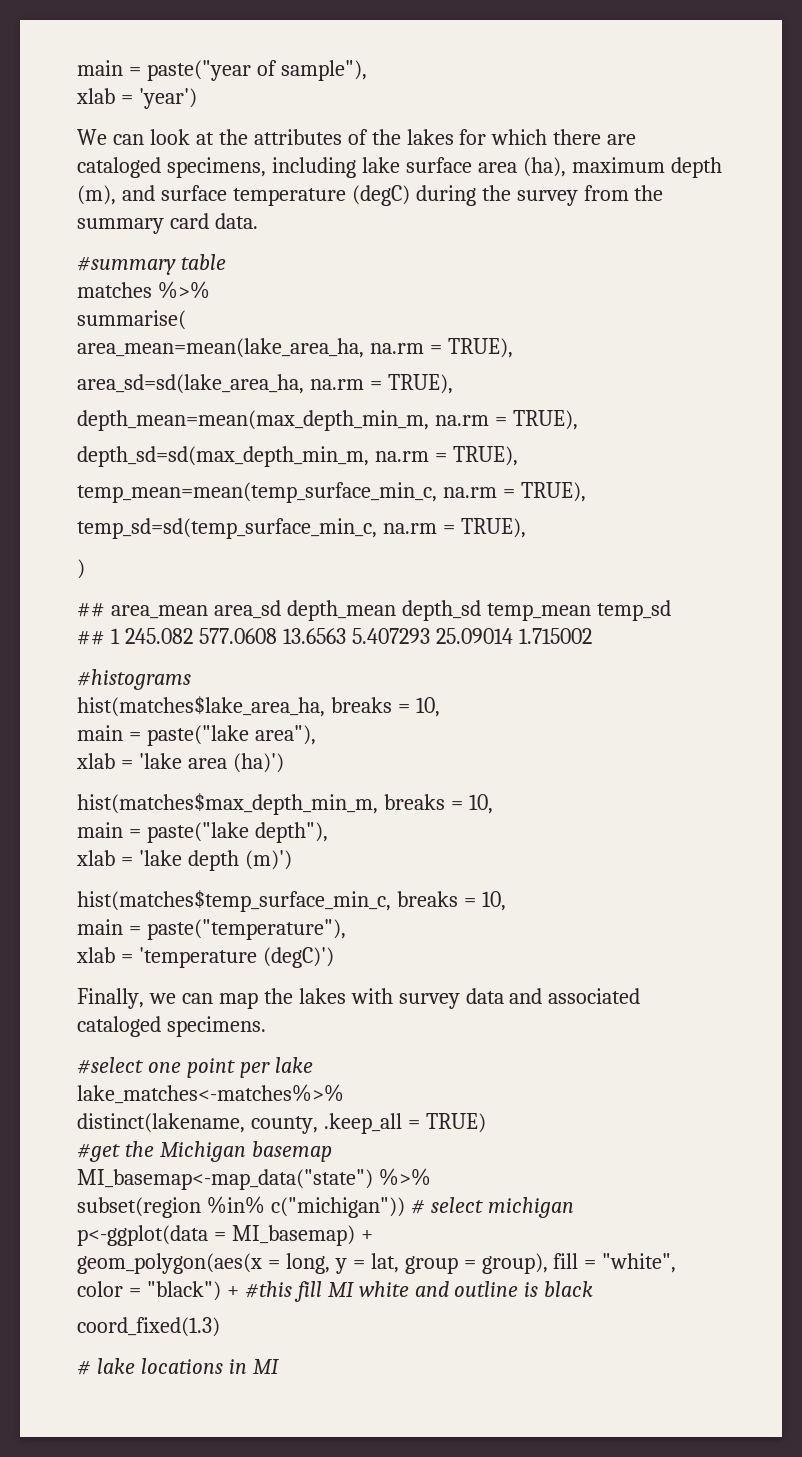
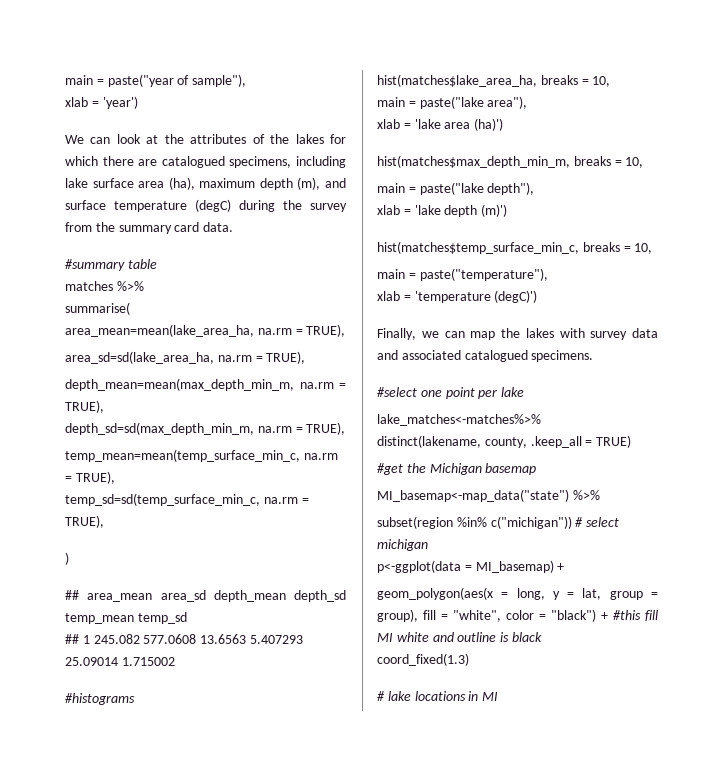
- We can look at the attributes of the lakes for which there are cataloged specimens, including lake surface area (ha), maximum depth (m), and surface temperature (degC) during the survey from the summary card data.
+ We can look at the attributes of the lakes for which there are catalogued specimens, including lake surface area (ha), maximum depth (m), and surface temperature (degC) during the survey from the summary card data.
- Finally, we can map the lakes with survey data and associated cataloged specimens.
+ Finally, we can map the lakes with survey data and associated catalogued specimens.

